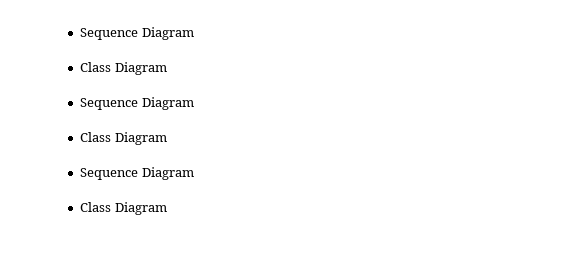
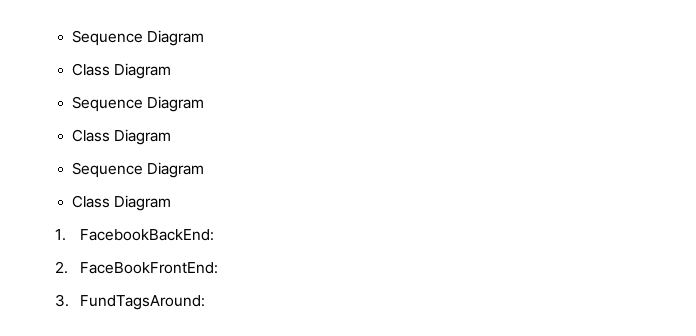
+ 1. FacebookBackEnd:
+ 2. FaceBookFrontEnd:
+ 3. FundTagsAround:

